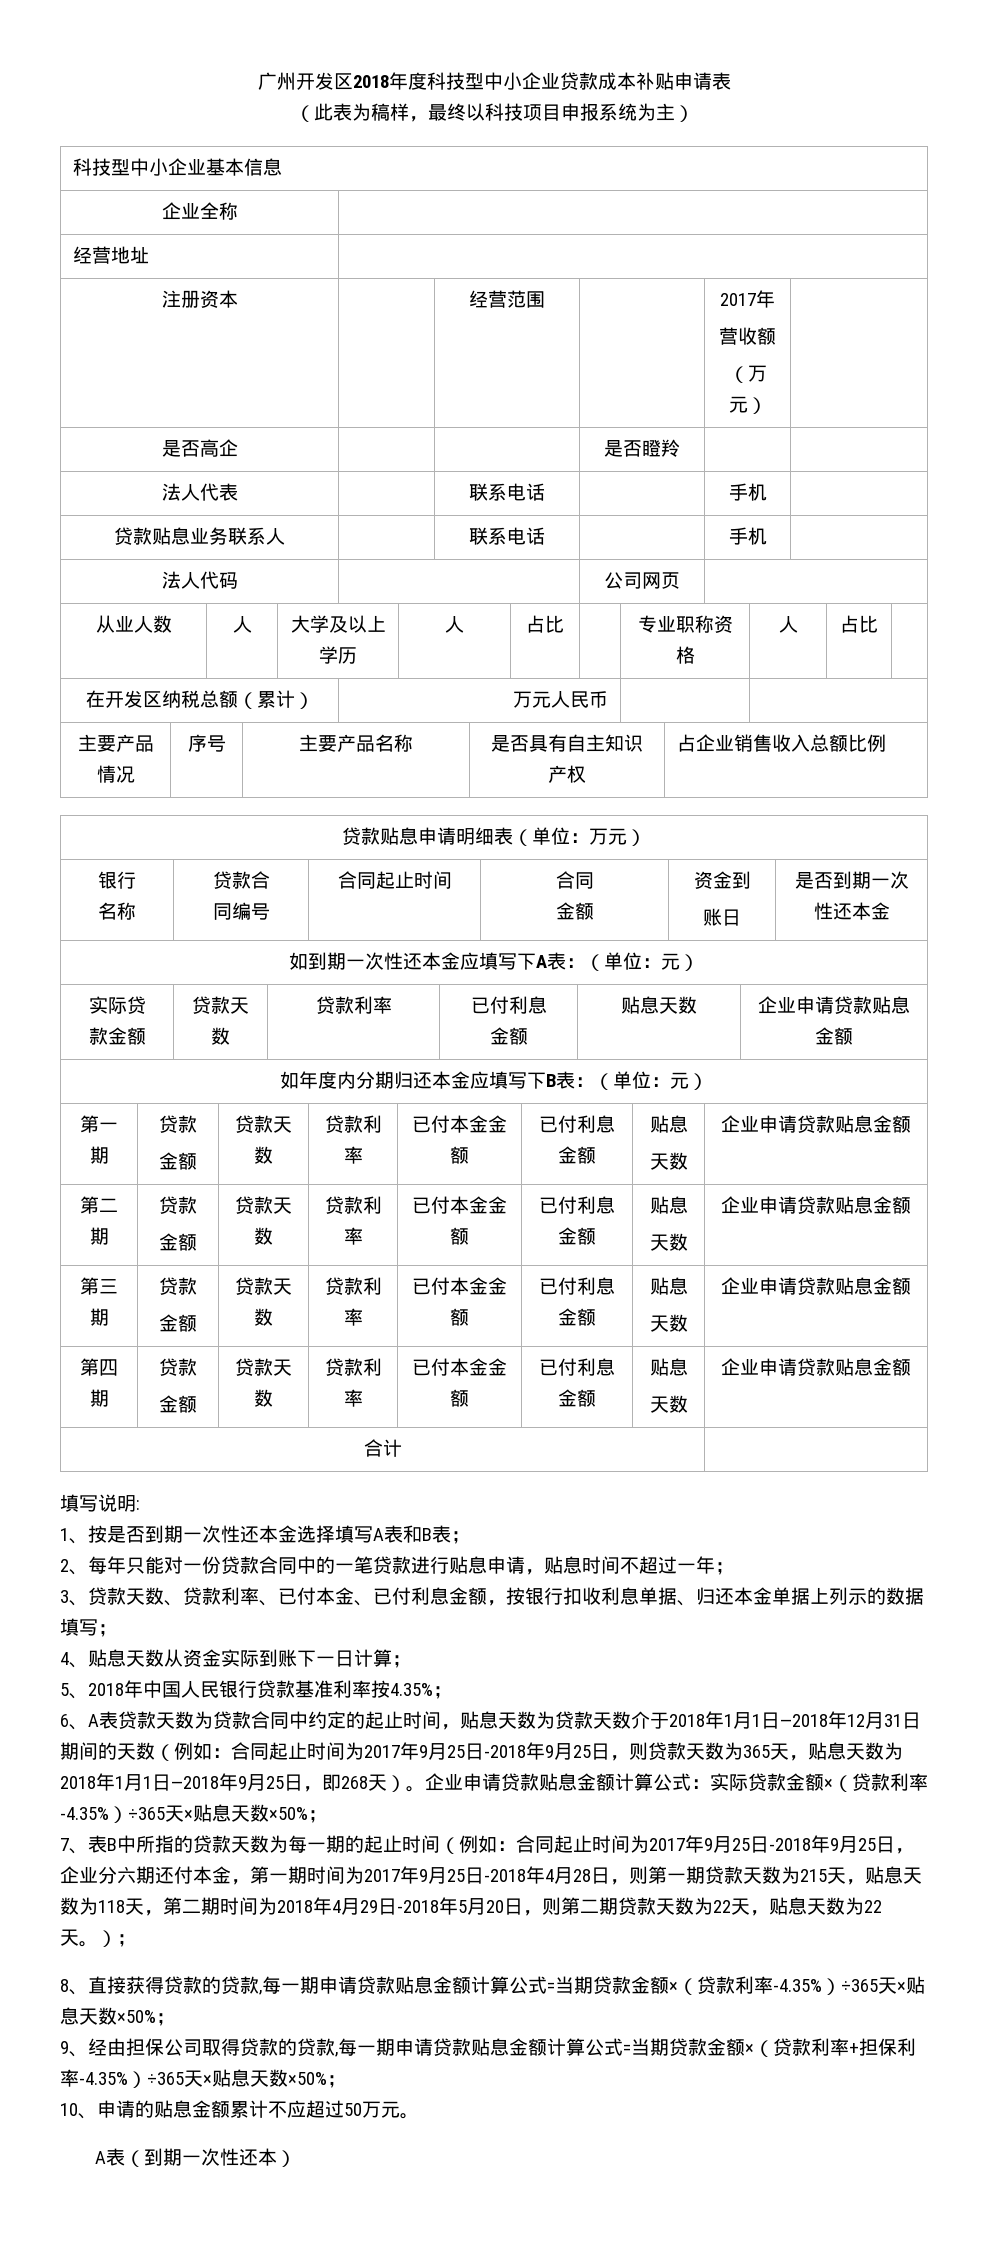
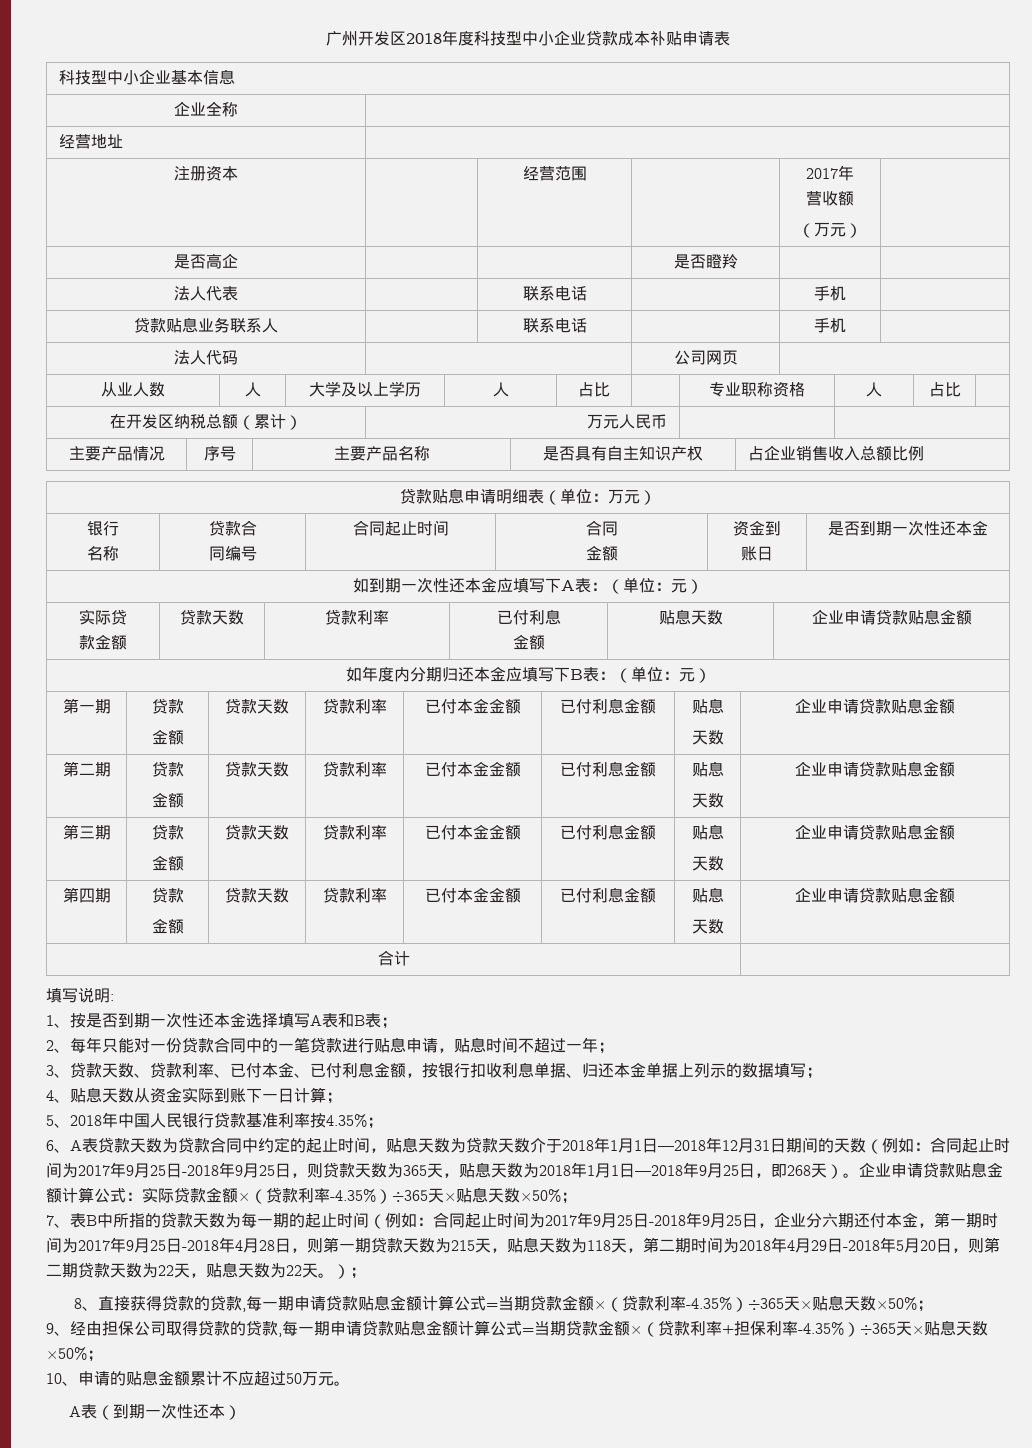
- （此表为稿样，最终以科技项目申报系统为主）

